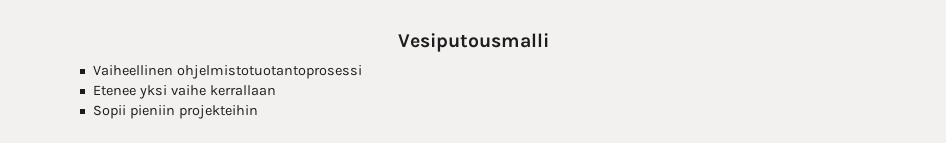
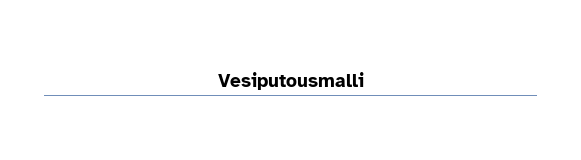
- Vaiheellinen ohjelmistotuotantoprosessi
- Etenee yksi vaihe kerrallaan
- Sopii pieniin projekteihin

